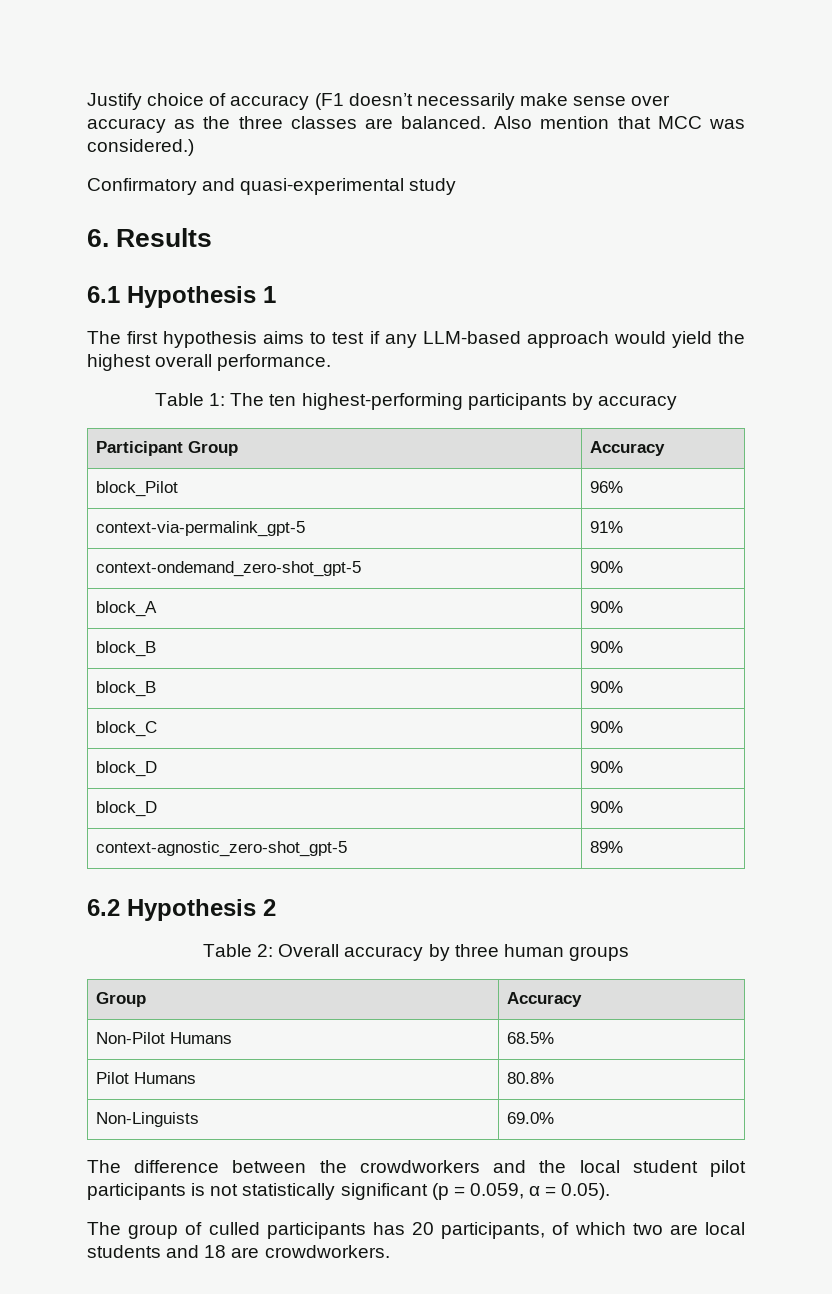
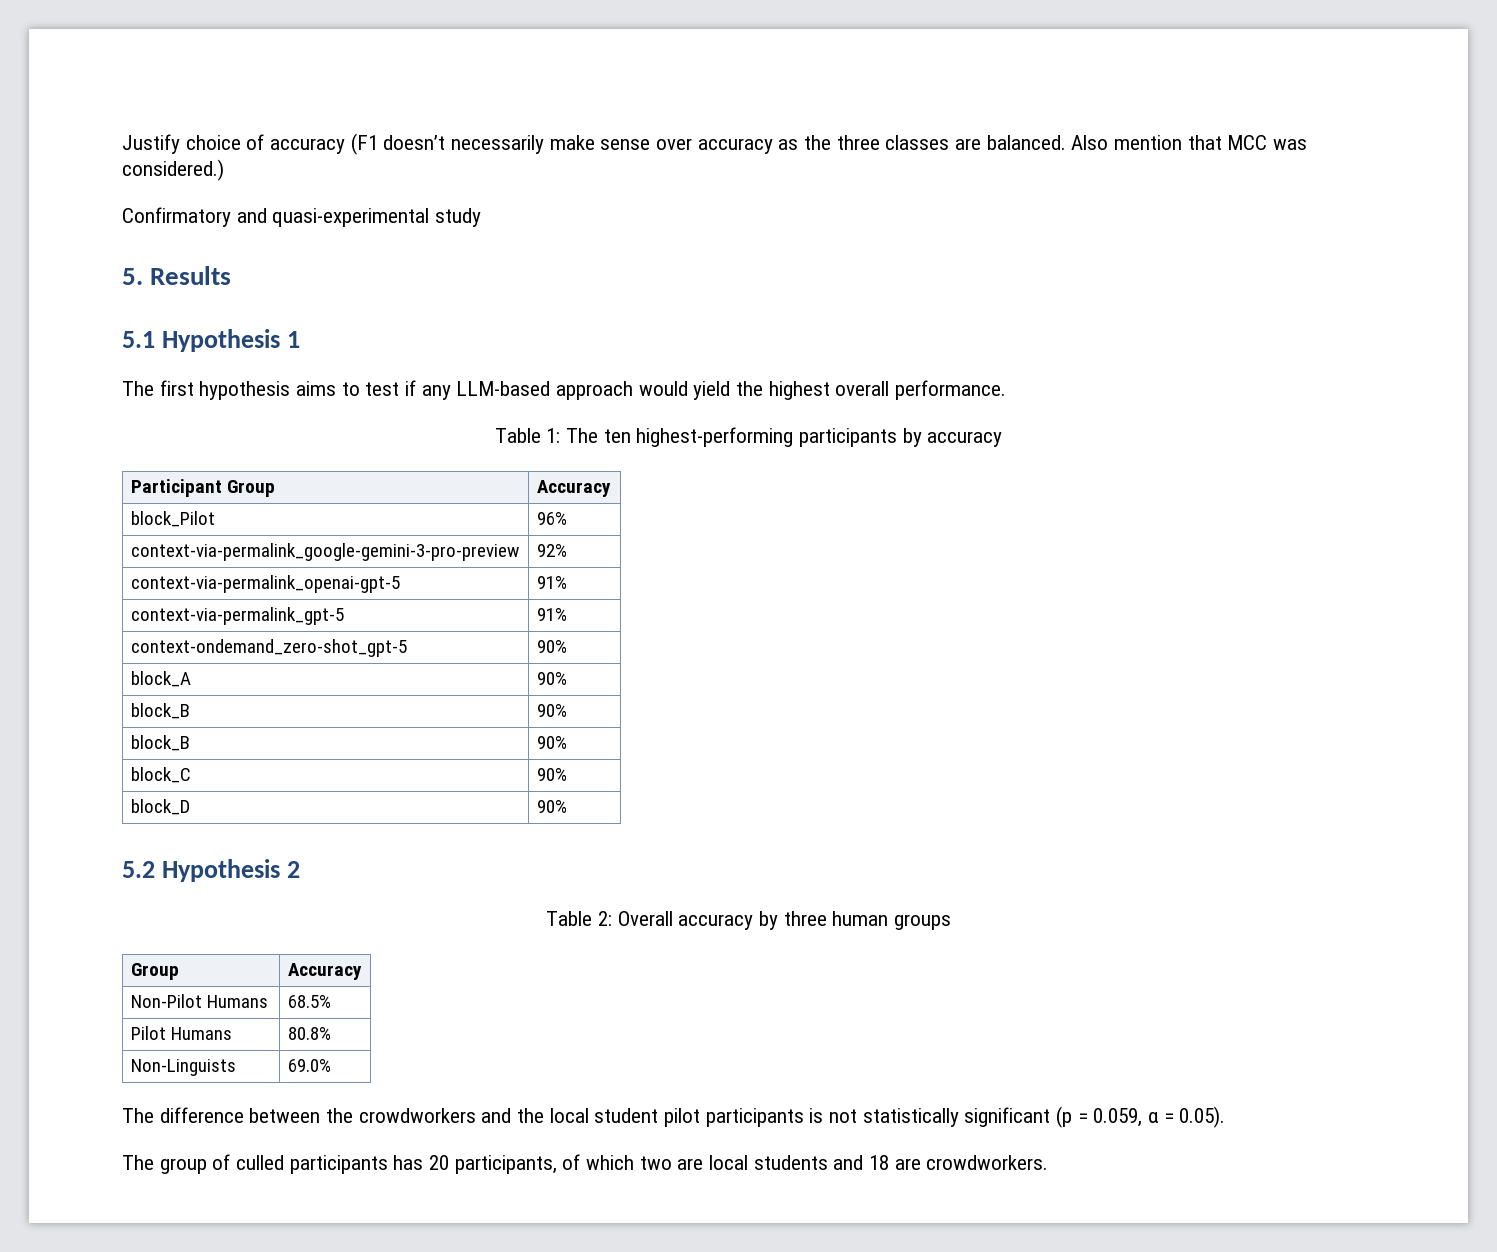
- 6. Results
+ 5. Results
- 6.1 Hypothesis 1
+ 5.1 Hypothesis 1
+ context-via-permalink_google-gemini-3-pro-preview | 92%
+ context-via-permalink_openai-gpt-5 | 91%
  block_C | 90%
  block_D | 90%
- block_D | 90%
- context-agnostic_zero-shot_gpt-5 | 89%
- 6.2 Hypothesis 2
+ 5.2 Hypothesis 2

